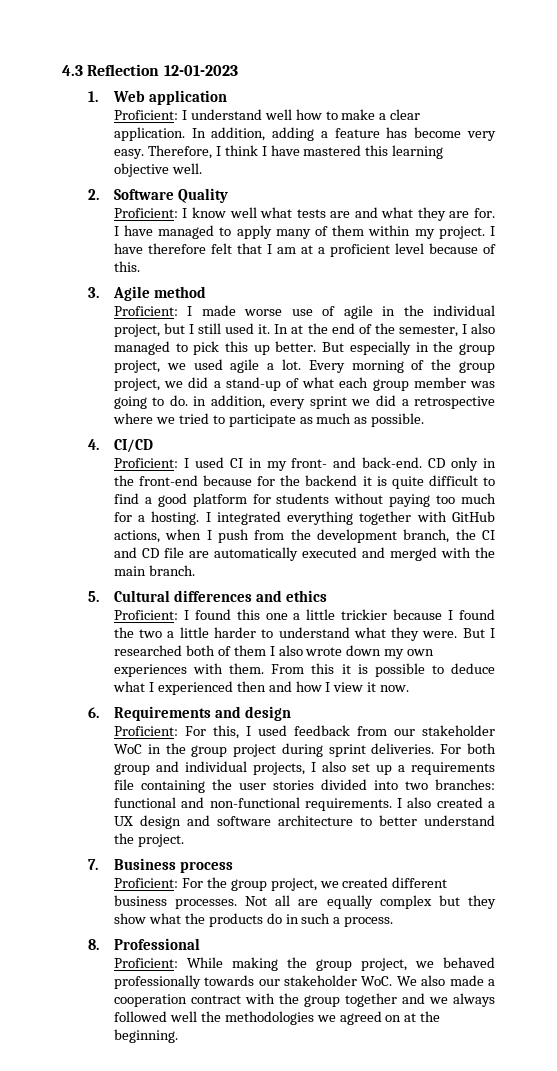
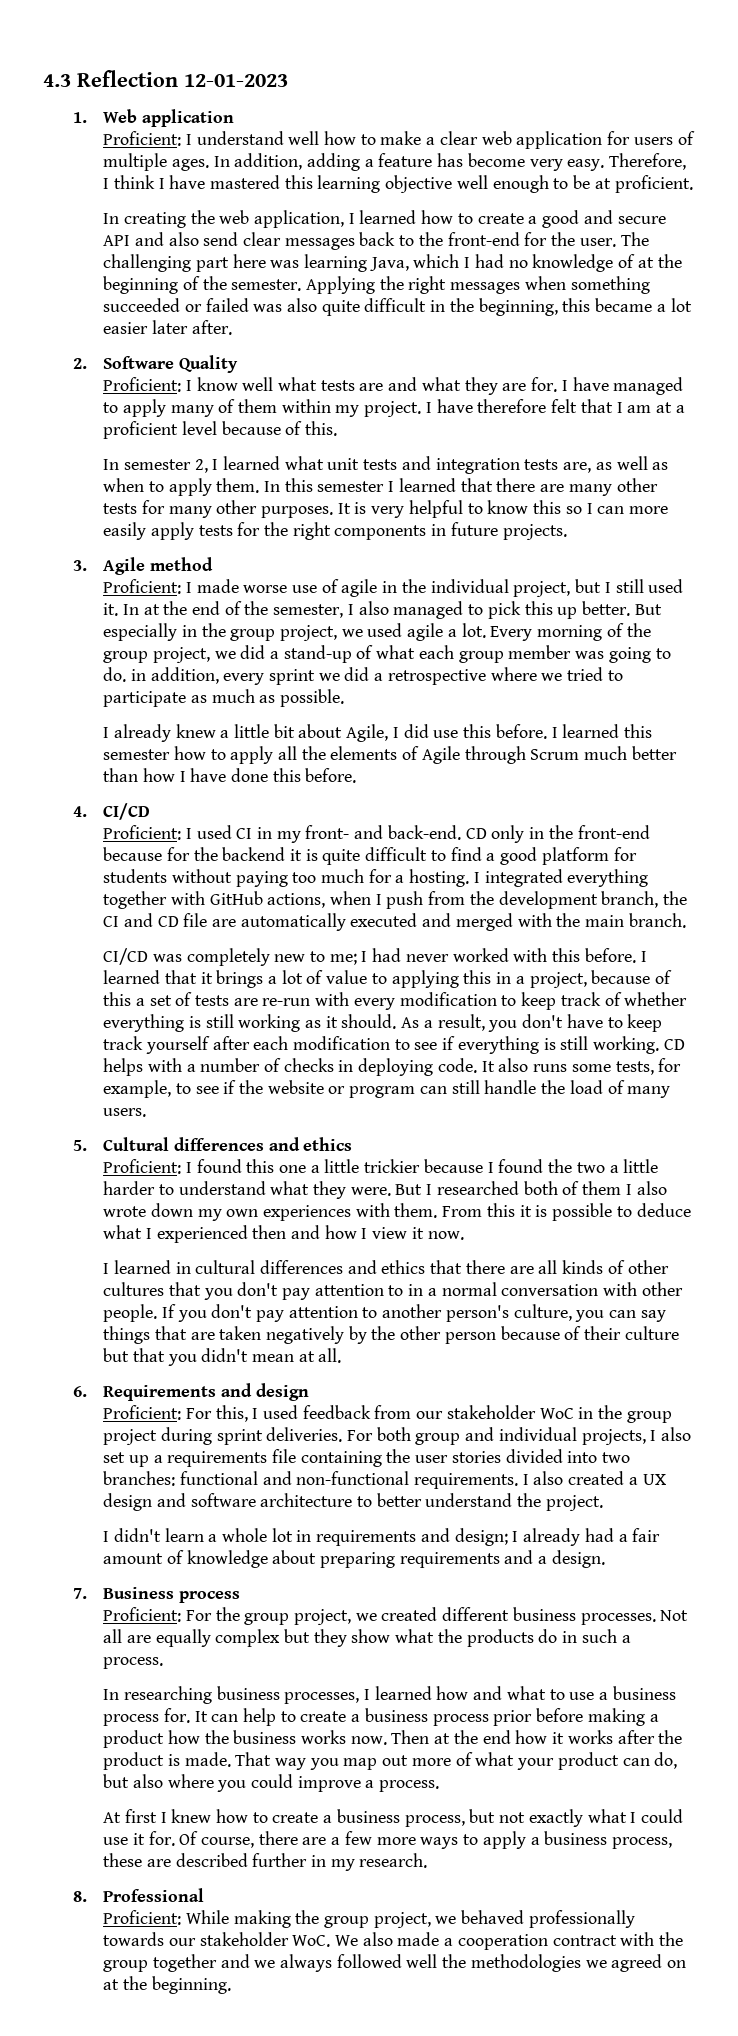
- Proficient: I understand well how to make a clear application.
+ Proficient: I understand well how to make a clear web application for users of multiple ages.
- Therefore, I think I have mastered this learning objective well.
+ Therefore, I think I have mastered this learning objective well enough to be at proficient.
+ In creating the web application, I learned how to create a good and secure API and also send clear messages back to the front-end for the user. The challenging part here was learning Java, which I had no knowledge of at the beginning of the semester. Applying the right messages when something succeeded or failed was also quite difficult in the beginning, this became a lot easier later after.
+ In semester 2, I learned what unit tests and integration tests are, as well as when to apply them. In this semester I learned that there are many other tests for many other purposes. It is very helpful to know this so I can more easily apply tests for the right components in future projects.
+ I already knew a little bit about Agile, I did use this before. I learned this semester how to apply all the elements of Agile through Scrum much better than how I have done this before.
+ CI/CD was completely new to me; I had never worked with this before. I learned that it brings a lot of value to applying this in a project, because of this a set of tests are re-run with every modification to keep track of whether everything is still working as it should. As a result, you don't have to keep track yourself after each modification to see if everything is still working. CD helps with a number of checks in deploying code. It also runs some tests, for example, to see if the website or program can still handle the load of many users.
+ I learned in cultural differences and ethics that there are all kinds of other cultures that you don't pay attention to in a normal conversation with other people. If you don't pay attention to another person's culture, you can say things that are taken negatively by the other person because of their culture but that you didn't mean at all.
+ I didn't learn a whole lot in requirements and design; I already had a fair amount of knowledge about preparing requirements and a design.
+ In researching business processes, I learned how and what to use a business process for. It can help to create a business process prior before making a product how the business works now. Then at the end how it works after the product is made. That way you map out more of what your product can do, but also where you could improve a process.
+ At first I knew how to create a business process, but not exactly what I could use it for. Of course, there are a few more ways to apply a business process, these are described further in my research.

